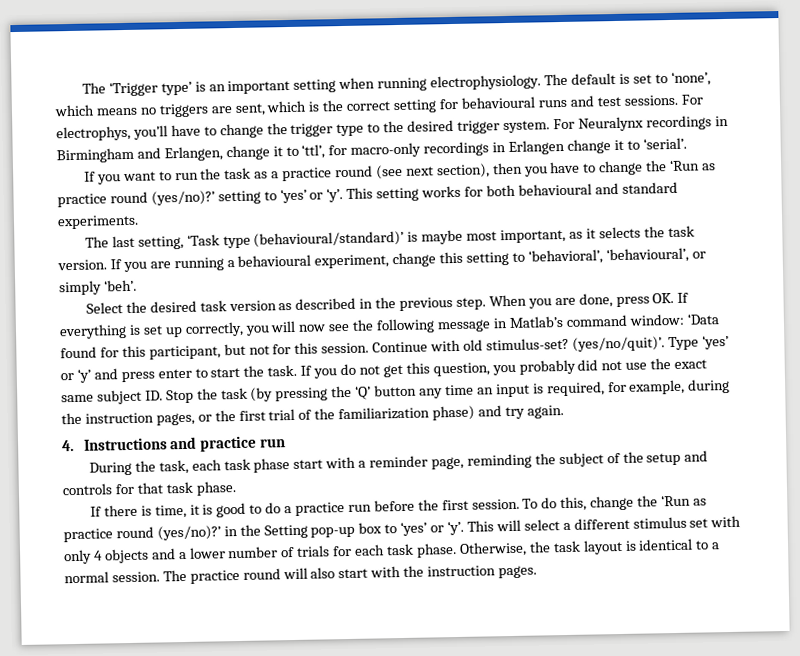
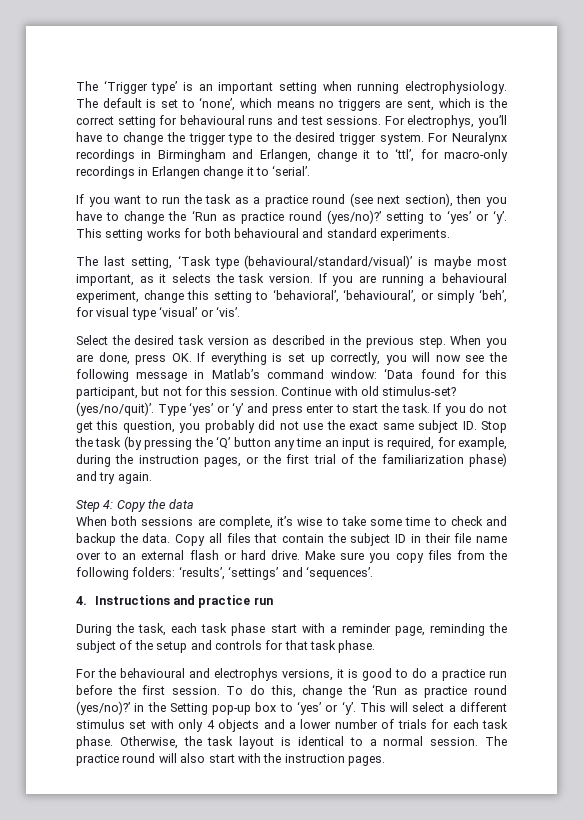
- The last setting, ‘Task type (behavioural/standard)’ is maybe most important, as it selects the task version.
+ The last setting, ‘Task type (behavioural/standard/visual)’ is maybe most important, as it selects the task version.
- If you are running a behavioural experiment, change this setting to ‘behavioral’, ‘behavioural’, or simply ‘beh’.
+ If you are running a behavioural experiment, change this setting to ‘behavioral’, ‘behavioural’, or simply ‘beh’, for visual type ‘visual’ or ‘vis’.
+ Step 4: Copy the data
+ When both sessions are complete, it’s wise to take some time to check and backup the data. Copy all files that contain the subject ID in their file name over to an external flash or hard drive. Make sure you copy files from the following folders: ‘results’, ‘settings’ and ‘sequences’.
- If there is time, it is good to do a practice run before the first session.
+ For the behavioural and electrophys versions, it is good to do a practice run before the first session.

